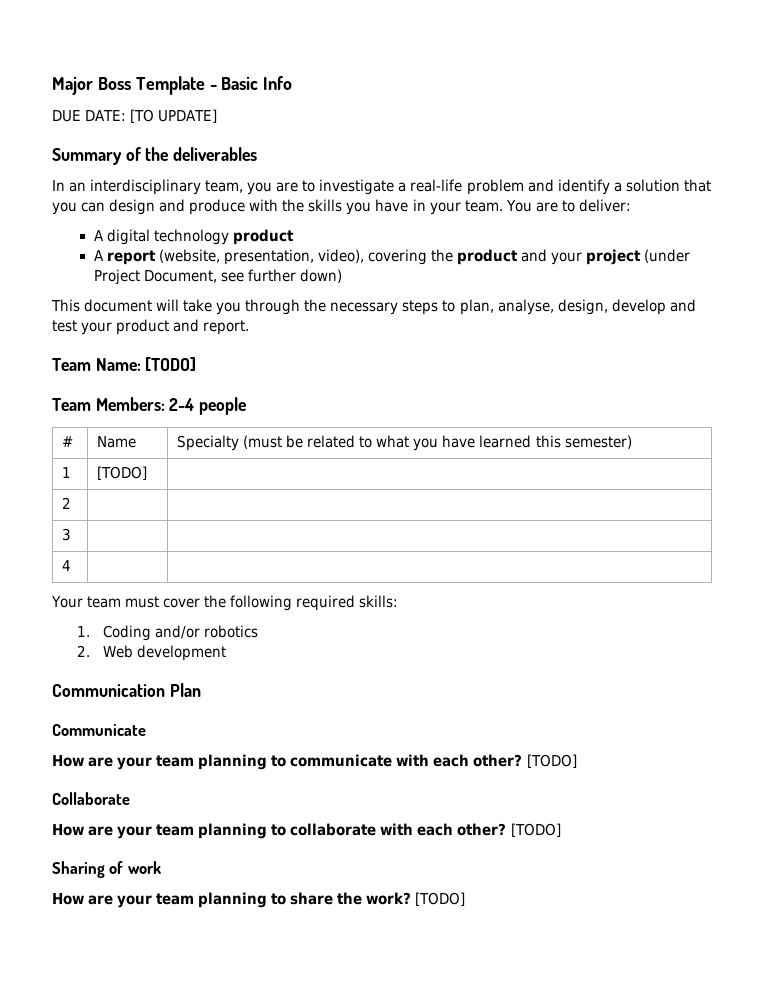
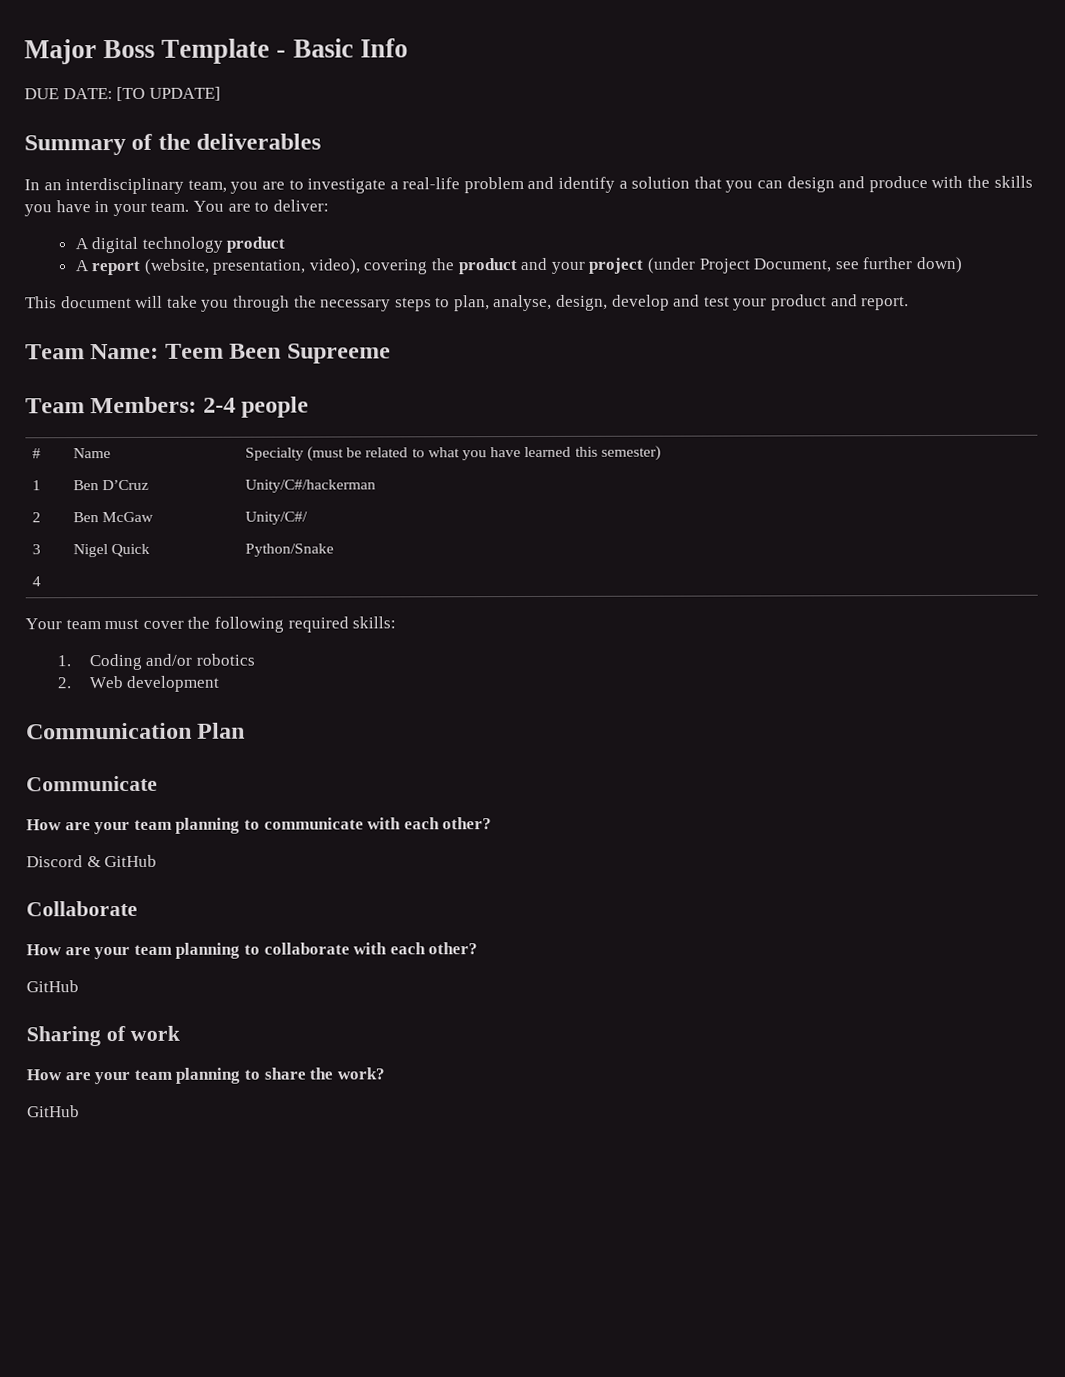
- Team Name: [TODO]
+ Team Name: Teem Been Supreeme
- 1 | [TODO] |
- 2 | |
- 3 | |
+ 1 | Ben D’Cruz | Unity/C#/hackerman
+ 2 | Ben McGaw | Unity/C#/
+ 3 | Nigel Quick | Python/Snake
- How are your team planning to communicate with each other? [TODO]
+ How are your team planning to communicate with each other?
+ Discord & GitHub
- How are your team planning to collaborate with each other? [TODO]
+ How are your team planning to collaborate with each other?
+ GitHub
- How are your team planning to share the work? [TODO]
+ How are your team planning to share the work?
+ GitHub

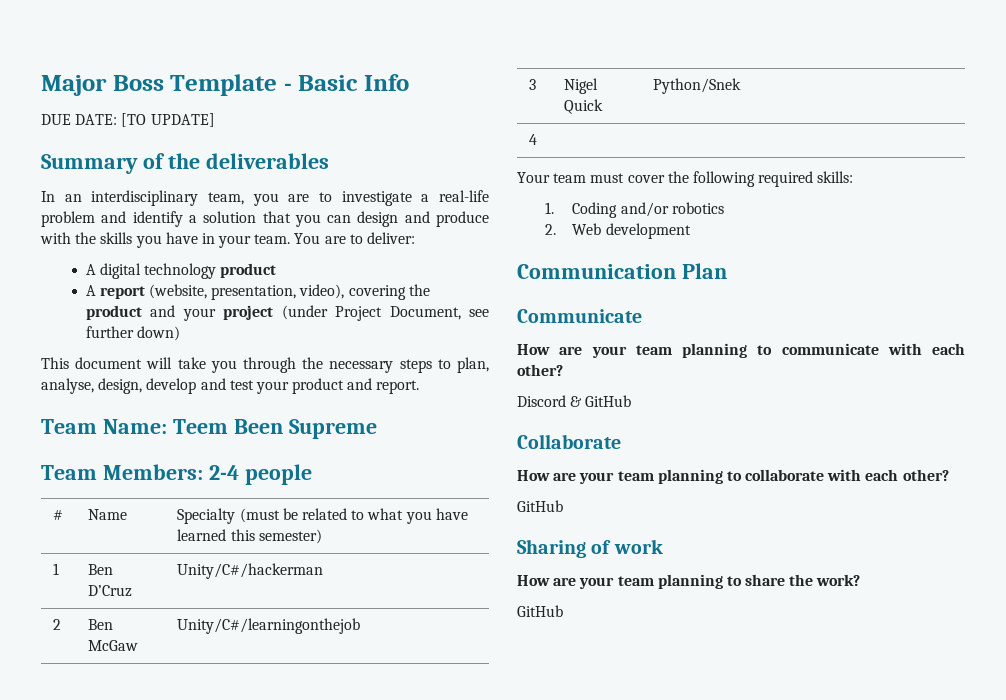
- Team Name: Teem Been Supreeme
+ Team Name: Teem Been Supreme
- 2 | Ben McGaw | Unity/C#/
+ 2 | Ben McGaw | Unity/C#/learningonthejob
- 3 | Nigel Quick | Python/Snake
+ 3 | Nigel Quick | Python/Snek

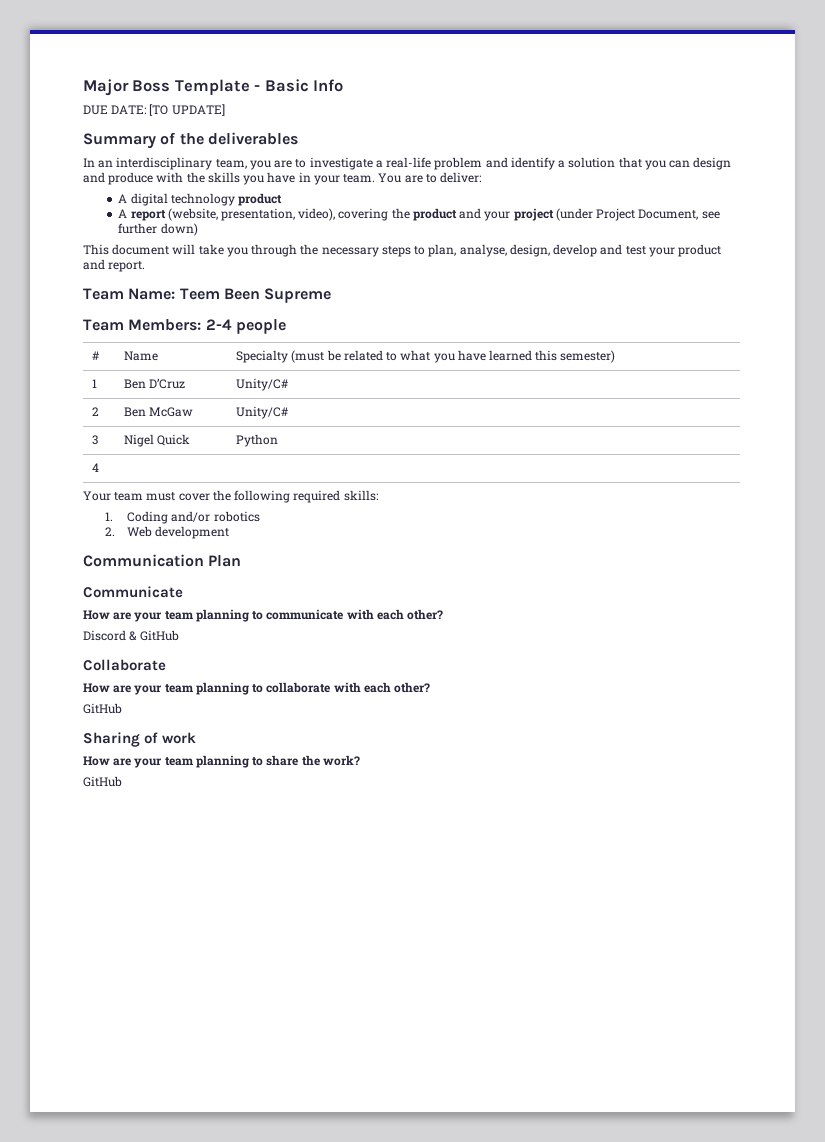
- 1 | Ben D’Cruz | Unity/C#/hackerman
+ 1 | Ben D’Cruz | Unity/C#
- 2 | Ben McGaw | Unity/C#/learningonthejob
+ 2 | Ben McGaw | Unity/C#
- 3 | Nigel Quick | Python/Snek
+ 3 | Nigel Quick | Python

